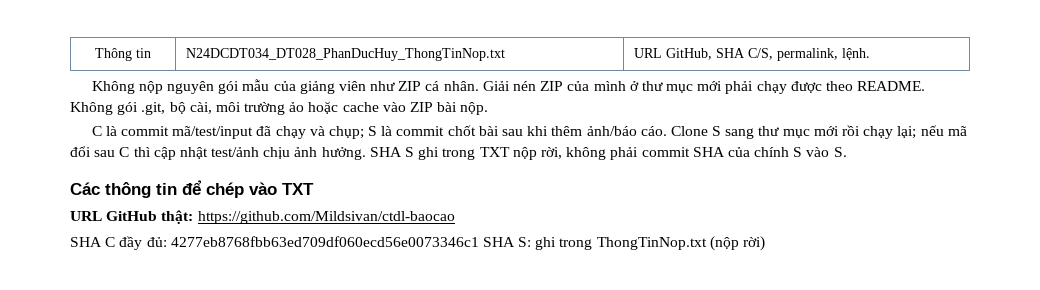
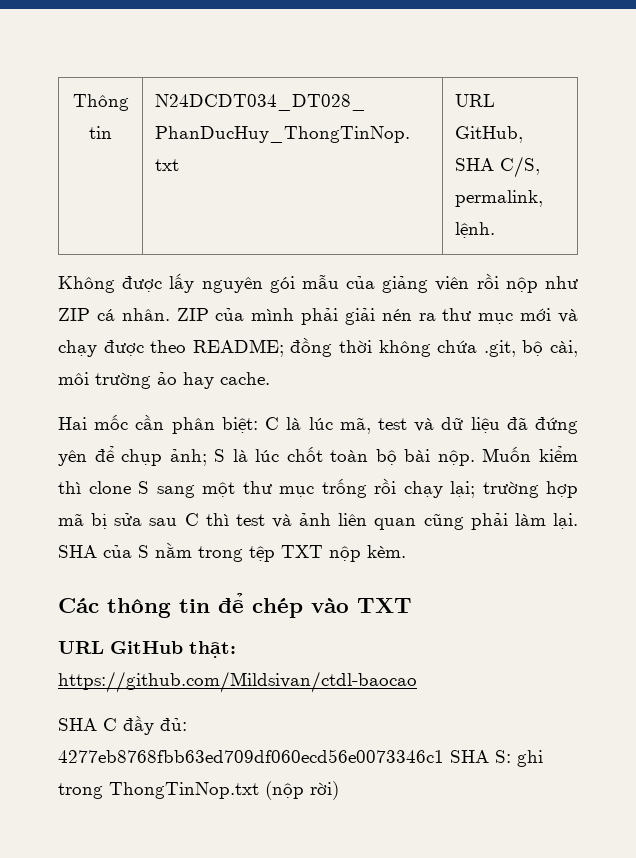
- Không nộp nguyên gói mẫu của giảng viên như ZIP cá nhân.
+ Không được lấy nguyên gói mẫu của giảng viên rồi nộp như ZIP cá nhân.
- Giải nén ZIP của mình ở thư mục mới phải chạy được theo README. Không gói .git, bộ cài, môi trường ảo hoặc cache vào ZIP bài nộp.
- C là commit mã/test/input đã chạy và chụp; S là commit chốt bài sau khi thêm ảnh/báo cáo. Clone S sang thư mục mới rồi chạy lại; nếu mã đổi sau C thì cập nhật test/ảnh chịu ảnh hưởng. SHA S ghi trong TXT nộp rời, không phải commit SHA của chính S vào S.
+ ZIP của mình phải giải nén ra thư mục mới và chạy được theo README; đồng thời không chứa .git, bộ cài, môi trường ảo hay cache.
+ Hai mốc cần phân biệt: C là lúc mã, test và dữ liệu đã đứng yên để chụp ảnh; S là lúc chốt toàn bộ bài nộp. Muốn kiểm thì clone S sang một thư mục trống rồi chạy lại; trường hợp mã bị sửa sau C thì test và ảnh liên quan cũng phải làm lại. SHA của S nằm trong tệp TXT nộp kèm.

